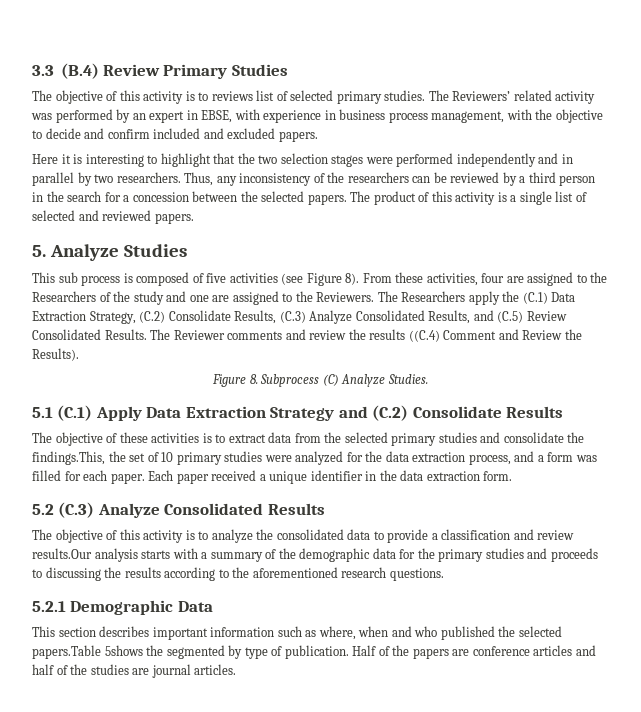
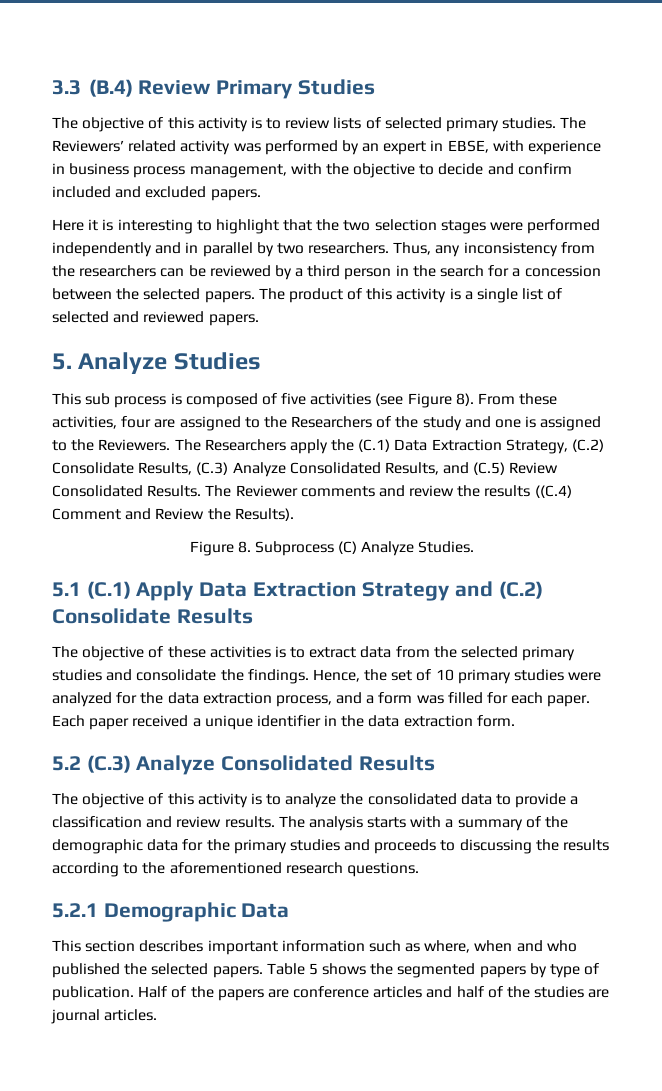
- The objective of this activity is to reviews list of selected primary studies.
+ The objective of this activity is to review lists of selected primary studies.
- Thus, any inconsistency of the researchers can be reviewed by a third person in the search for a concession between the selected papers.
+ Thus, any inconsistency from the researchers can be reviewed by a third person in the search for a concession between the selected papers.
- From these activities, four are assigned to the Researchers of the study and one are assigned to the Reviewers.
+ From these activities, four are assigned to the Researchers of the study and one is assigned to the Reviewers.
- The objective of these activities is to extract data from the selected primary studies and consolidate the findings.This, the set of 10 primary studies were analyzed for the data extraction process, and a form was filled for each paper.
+ The objective of these activities is to extract data from the selected primary studies and consolidate the findings. Hence, the set of 10 primary studies were analyzed for the data extraction process, and a form was filled for each paper.
- The objective of this activity is to analyze the consolidated data to provide a classification and review results.Our analysis starts with a summary of the demographic data for the primary studies and proceeds to discussing the results according to the aforementioned research questions.
+ The objective of this activity is to analyze the consolidated data to provide a classification and review results. The analysis starts with a summary of the demographic data for the primary studies and proceeds to discussing the results according to the aforementioned research questions.
- This section describes important information such as where, when and who published the selected papers.Table 5shows the segmented by type of publication.
+ This section describes important information such as where, when and who published the selected papers. Table 5 shows the segmented papers by type of publication.

